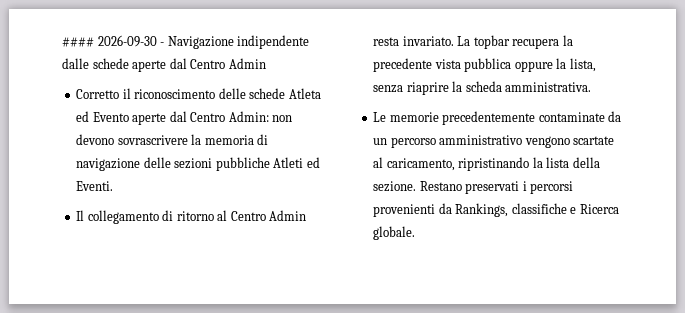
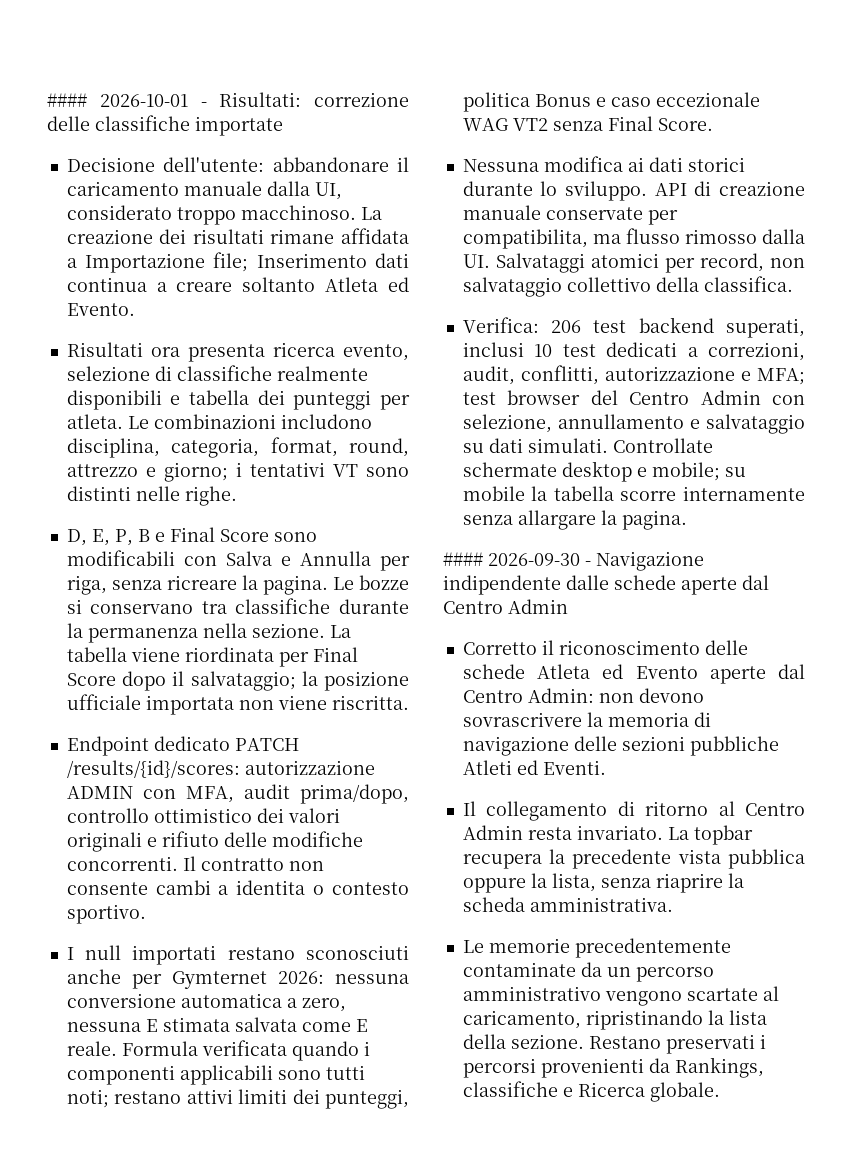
+ #### 2026-10-01 - Risultati: correzione delle classifiche importate
+ Decisione dell'utente: abbandonare il caricamento manuale dalla UI, considerato troppo macchinoso. La creazione dei risultati rimane affidata a Importazione file; Inserimento dati continua a creare soltanto Atleta ed Evento.
+ Risultati ora presenta ricerca evento, selezione di classifiche realmente disponibili e tabella dei punteggi per atleta. Le combinazioni includono disciplina, categoria, format, round, attrezzo e giorno; i tentativi VT sono distinti nelle righe.
+ D, E, P, B e Final Score sono modificabili con Salva e Annulla per riga, senza ricreare la pagina. Le bozze si conservano tra classifiche durante la permanenza nella sezione. La tabella viene riordinata per Final Score dopo il salvataggio; la posizione ufficiale importata non viene riscritta.
+ Endpoint dedicato PATCH /results/{id}/scores: autorizzazione ADMIN con MFA, audit prima/dopo, controllo ottimistico dei valori originali e rifiuto delle modifiche concorrenti. Il contratto non consente cambi a identita o contesto sportivo.
+ I null importati restano sconosciuti anche per Gymternet 2026: nessuna conversione automatica a zero, nessuna E stimata salvata come E reale. Formula verificata quando i componenti applicabili sono tutti noti; restano attivi limiti dei punteggi, politica Bonus e caso eccezionale WAG VT2 senza Final Score.
+ Nessuna modifica ai dati storici durante lo sviluppo. API di creazione manuale conservate per compatibilita, ma flusso rimosso dalla UI. Salvataggi atomici per record, non salvataggio collettivo della classifica.
+ Verifica: 206 test backend superati, inclusi 10 test dedicati a correzioni, audit, conflitti, autorizzazione e MFA; test browser del Centro Admin con selezione, annullamento e salvataggio su dati simulati. Controllate schermate desktop e mobile; su mobile la tabella scorre internamente senza allargare la pagina.

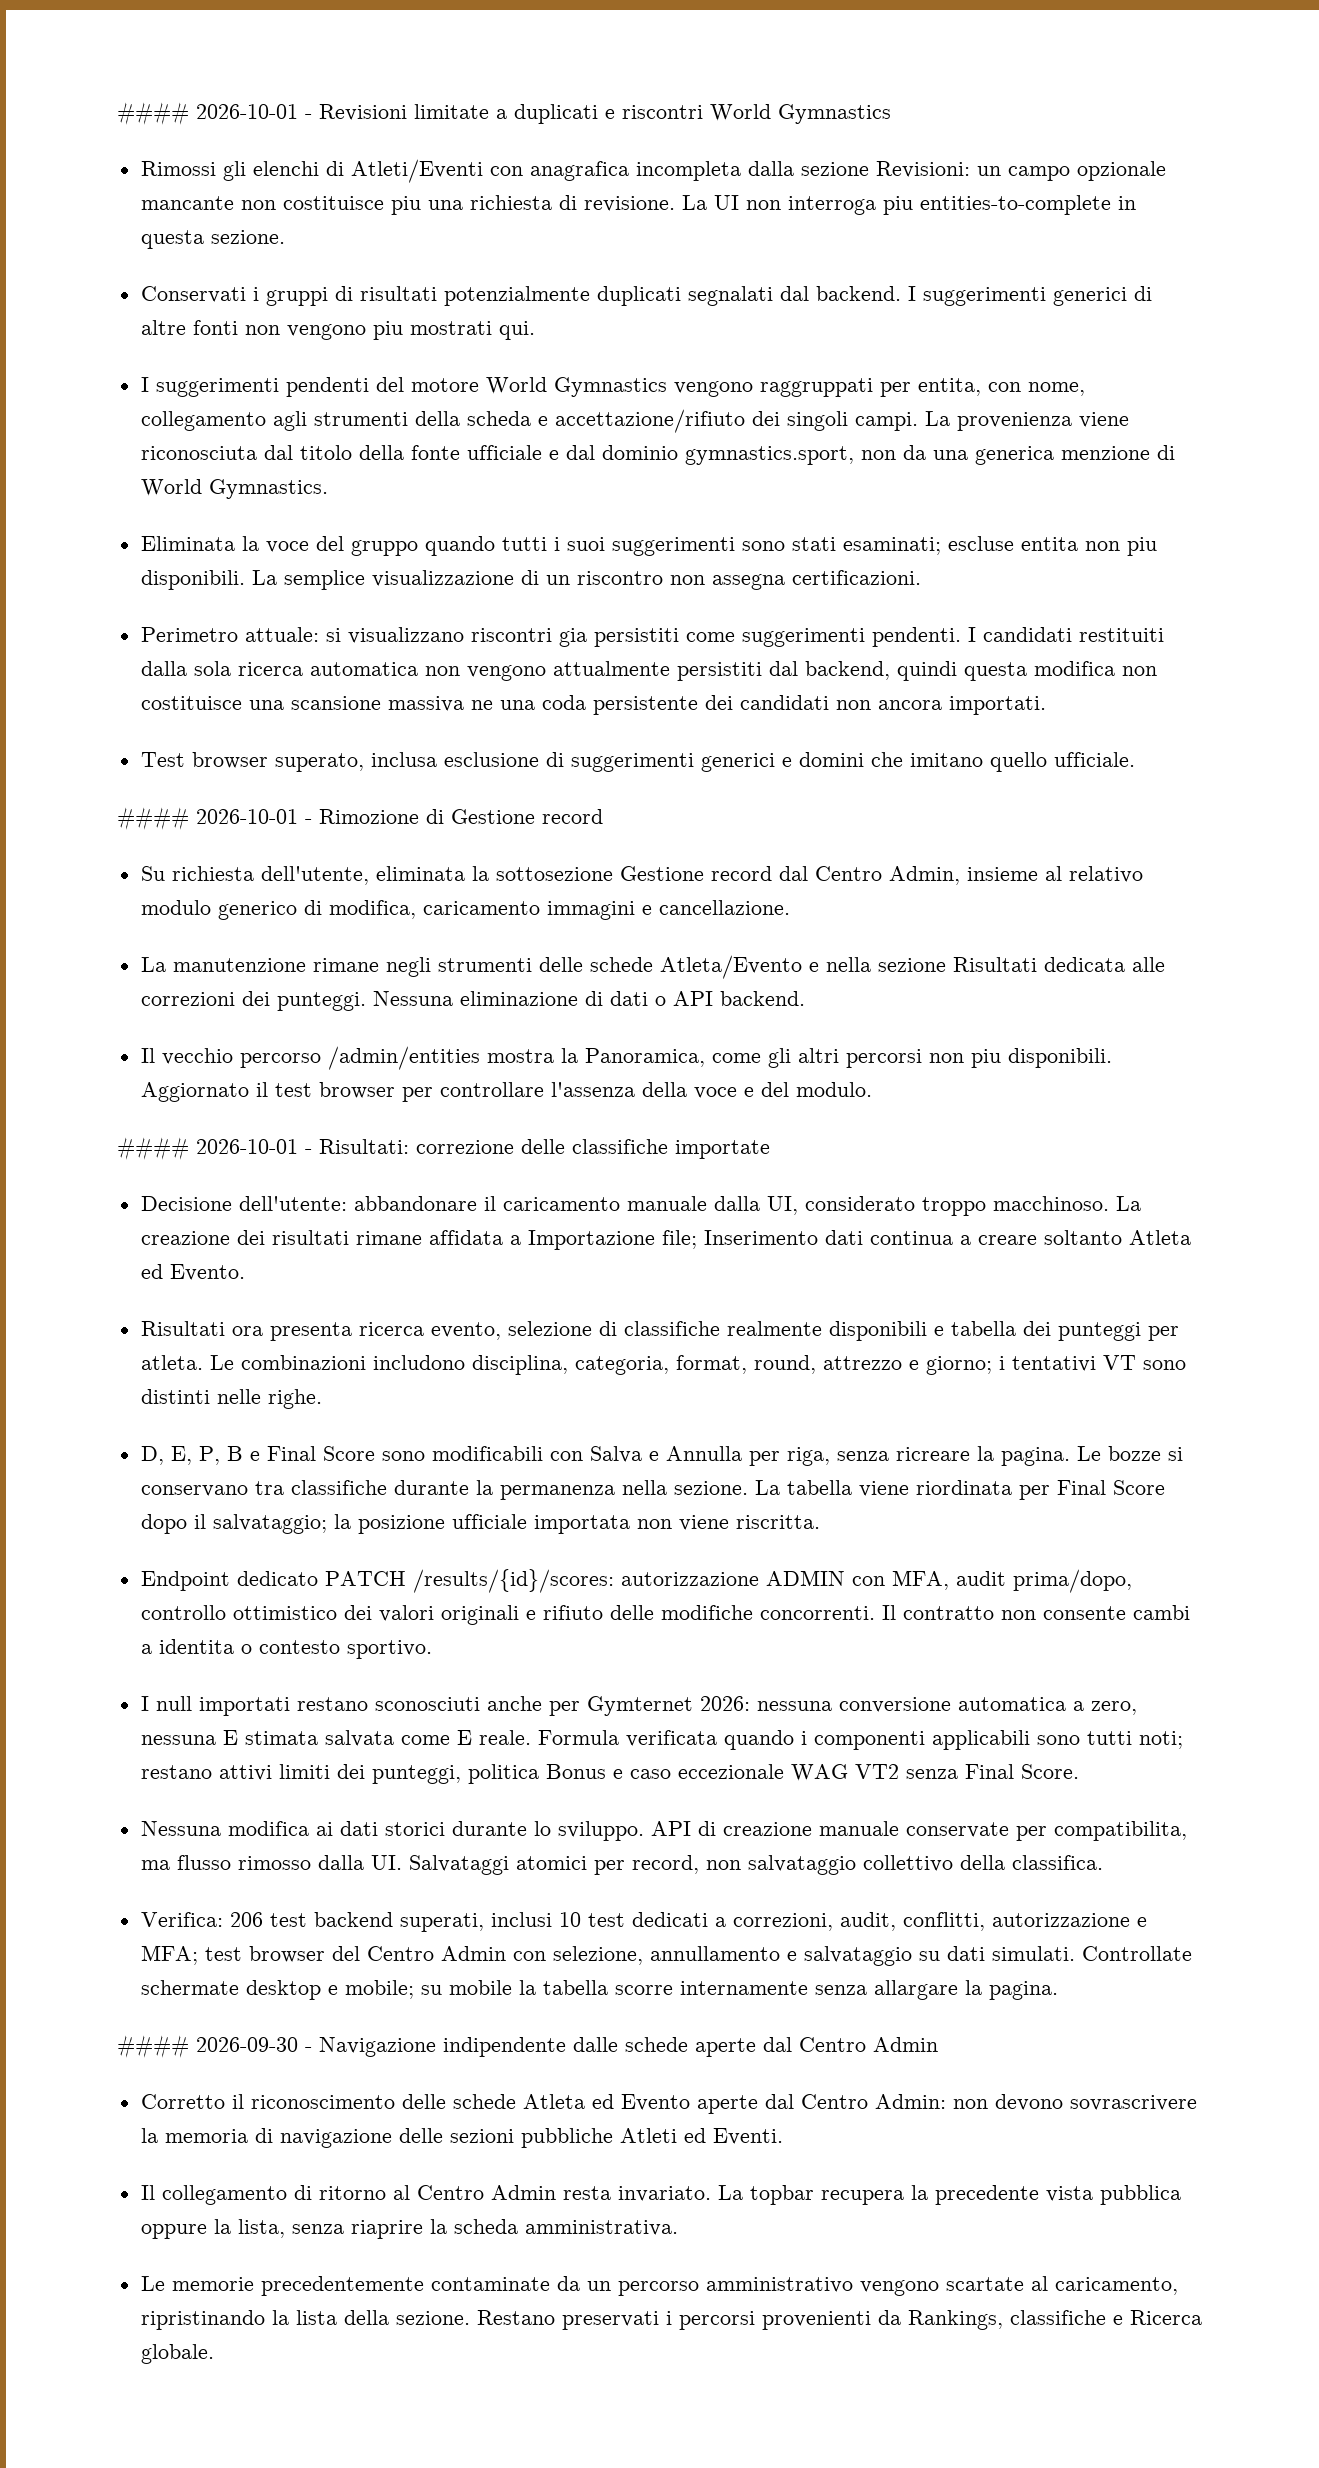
+ #### 2026-10-01 - Revisioni limitate a duplicati e riscontri World Gymnastics
+ Rimossi gli elenchi di Atleti/Eventi con anagrafica incompleta dalla sezione Revisioni: un campo opzionale mancante non costituisce piu una richiesta di revisione. La UI non interroga piu entities-to-complete in questa sezione.
+ Conservati i gruppi di risultati potenzialmente duplicati segnalati dal backend. I suggerimenti generici di altre fonti non vengono piu mostrati qui.
+ I suggerimenti pendenti del motore World Gymnastics vengono raggruppati per entita, con nome, collegamento agli strumenti della scheda e accettazione/rifiuto dei singoli campi. La provenienza viene riconosciuta dal titolo della fonte ufficiale e dal dominio gymnastics.sport, non da una generica menzione di World Gymnastics.
+ Eliminata la voce del gruppo quando tutti i suoi suggerimenti sono stati esaminati; escluse entita non piu disponibili. La semplice visualizzazione di un riscontro non assegna certificazioni.
+ Perimetro attuale: si visualizzano riscontri gia persistiti come suggerimenti pendenti. I candidati restituiti dalla sola ricerca automatica non vengono attualmente persistiti dal backend, quindi questa modifica non costituisce una scansione massiva ne una coda persistente dei candidati non ancora importati.
+ Test browser superato, inclusa esclusione di suggerimenti generici e domini che imitano quello ufficiale.
+ #### 2026-10-01 - Rimozione di Gestione record
+ Su richiesta dell'utente, eliminata la sottosezione Gestione record dal Centro Admin, insieme al relativo modulo generico di modifica, caricamento immagini e cancellazione.
+ La manutenzione rimane negli strumenti delle schede Atleta/Evento e nella sezione Risultati dedicata alle correzioni dei punteggi. Nessuna eliminazione di dati o API backend.
+ Il vecchio percorso /admin/entities mostra la Panoramica, come gli altri percorsi non piu disponibili. Aggiornato il test browser per controllare l'assenza della voce e del modulo.

